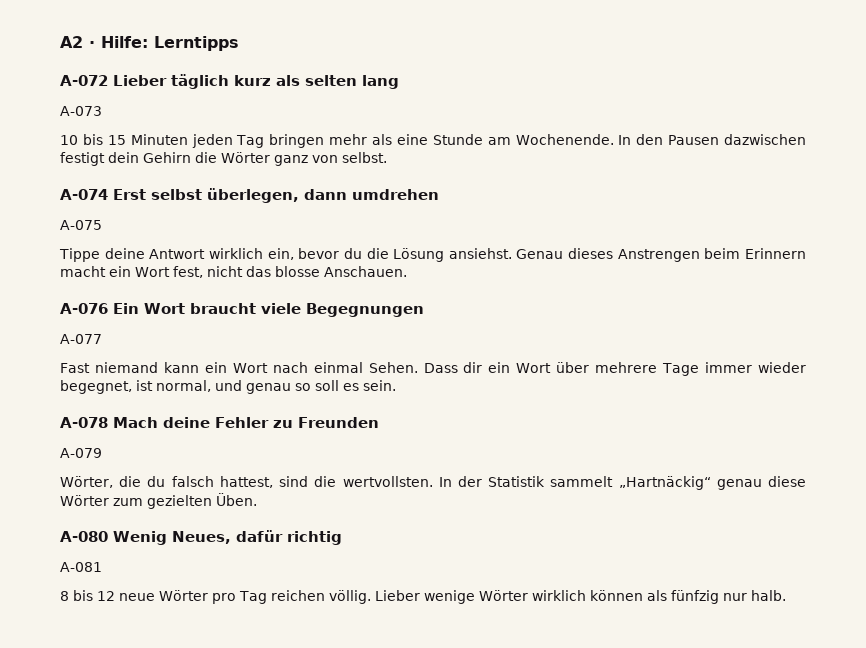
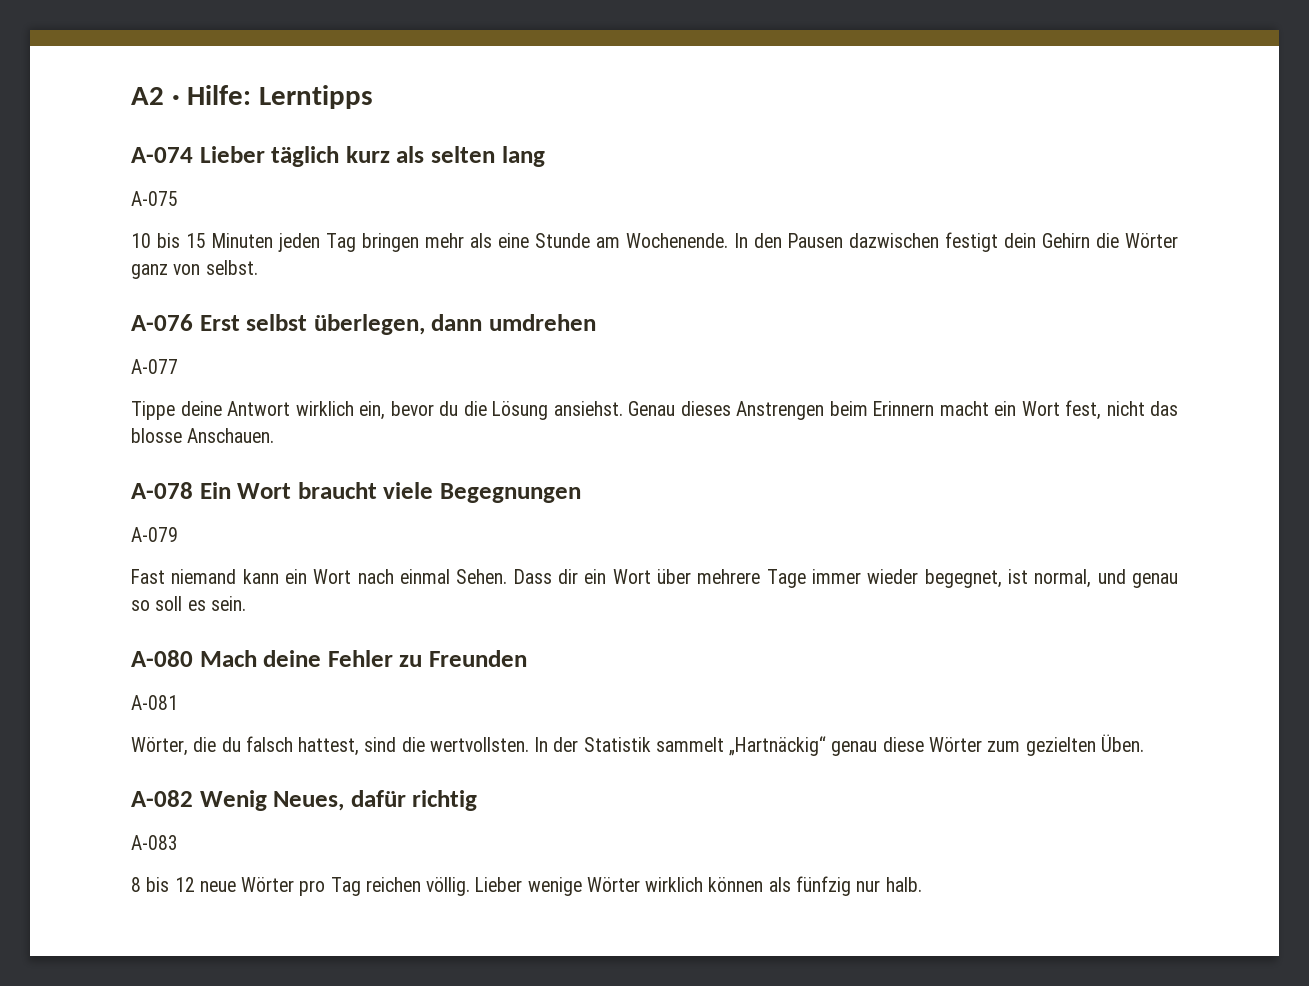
- A-072 Lieber täglich kurz als selten lang
+ A-074 Lieber täglich kurz als selten lang
- A-073
+ A-075
- A-074 Erst selbst überlegen, dann umdrehen
+ A-076 Erst selbst überlegen, dann umdrehen
- A-075
+ A-077
- A-076 Ein Wort braucht viele Begegnungen
+ A-078 Ein Wort braucht viele Begegnungen
- A-077
+ A-079
- A-078 Mach deine Fehler zu Freunden
+ A-080 Mach deine Fehler zu Freunden
- A-079
+ A-081
- A-080 Wenig Neues, dafür richtig
+ A-082 Wenig Neues, dafür richtig
- A-081
+ A-083

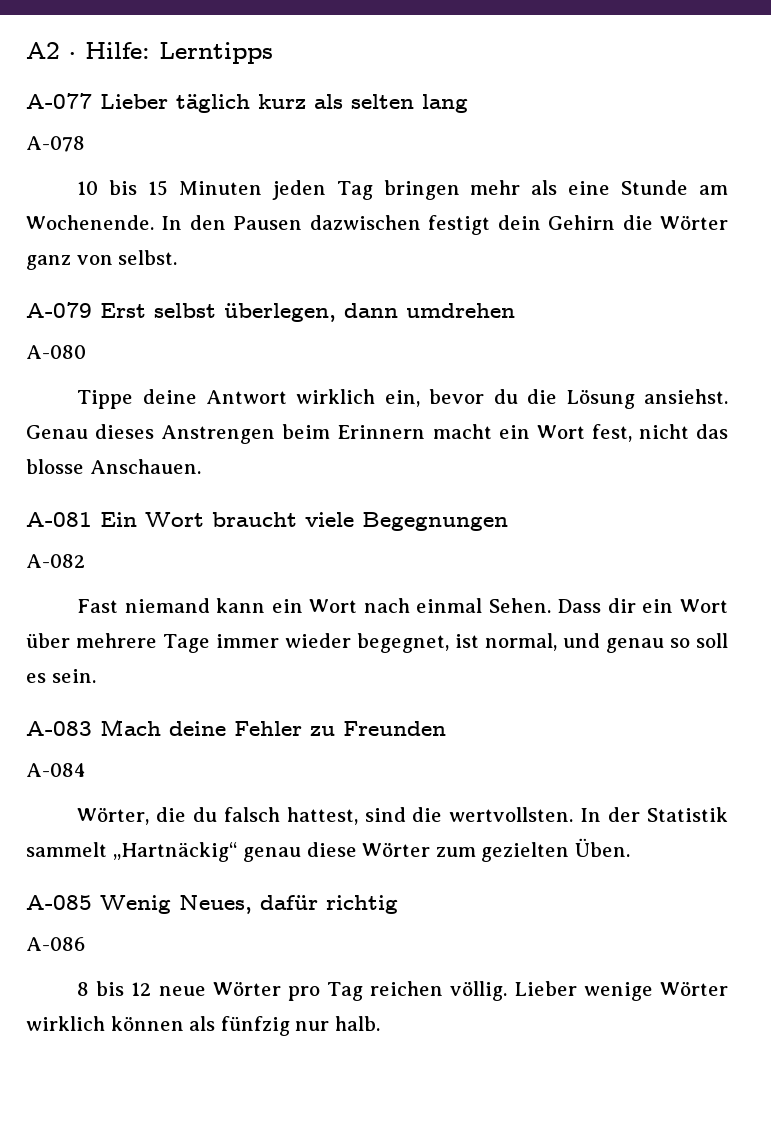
- A-074 Lieber täglich kurz als selten lang
+ A-077 Lieber täglich kurz als selten lang
- A-075
+ A-078
- A-076 Erst selbst überlegen, dann umdrehen
+ A-079 Erst selbst überlegen, dann umdrehen
- A-077
+ A-080
- A-078 Ein Wort braucht viele Begegnungen
+ A-081 Ein Wort braucht viele Begegnungen
- A-079
+ A-082
- A-080 Mach deine Fehler zu Freunden
+ A-083 Mach deine Fehler zu Freunden
- A-081
+ A-084
- A-082 Wenig Neues, dafür richtig
+ A-085 Wenig Neues, dafür richtig
- A-083
+ A-086

